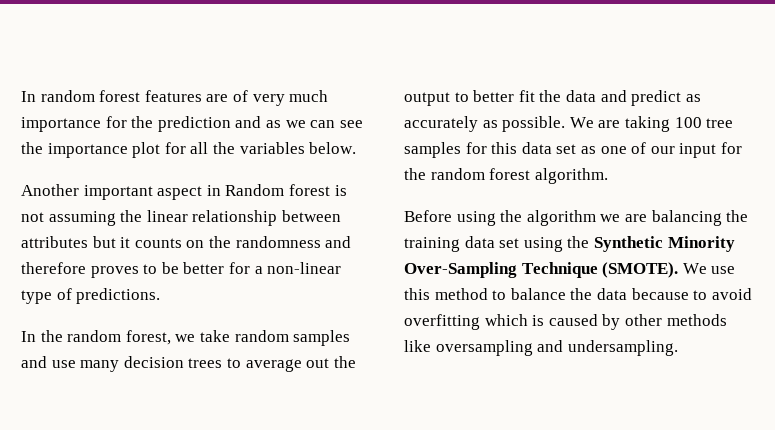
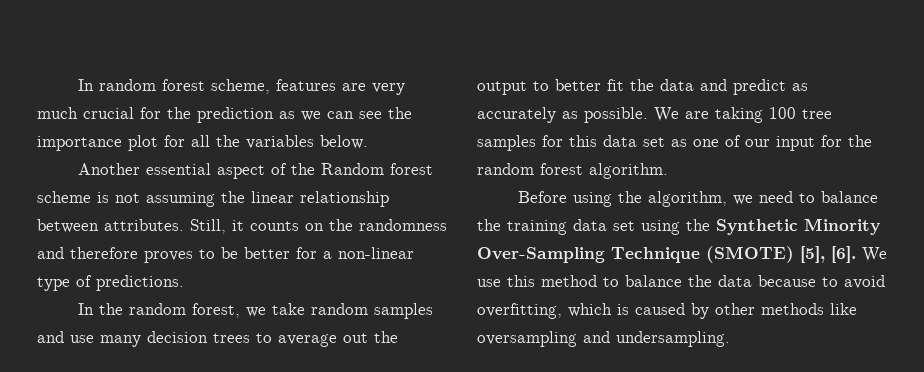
- In random forest features are of very much importance for the prediction and as we can see the importance plot for all the variables below.
+ In random forest scheme, features are very much crucial for the prediction as we can see the importance plot for all the variables below.
- Another important aspect in Random forest is not assuming the linear relationship between attributes but it counts on the randomness and therefore proves to be better for a non-linear type of predictions.
+ Another essential aspect of the Random forest scheme is not assuming the linear relationship between attributes. Still, it counts on the randomness and therefore proves to be better for a non-linear type of predictions.
- Before using the algorithm we are balancing the training data set using the Synthetic Minority Over-Sampling Technique (SMOTE).
+ Before using the algorithm, we need to balance the training data set using the Synthetic Minority Over-Sampling Technique (SMOTE) [5], [6].
- We use this method to balance the data because to avoid overfitting which is caused by other methods like oversampling and undersampling.
+ We use this method to balance the data because to avoid overfitting, which is caused by other methods like oversampling and undersampling.

